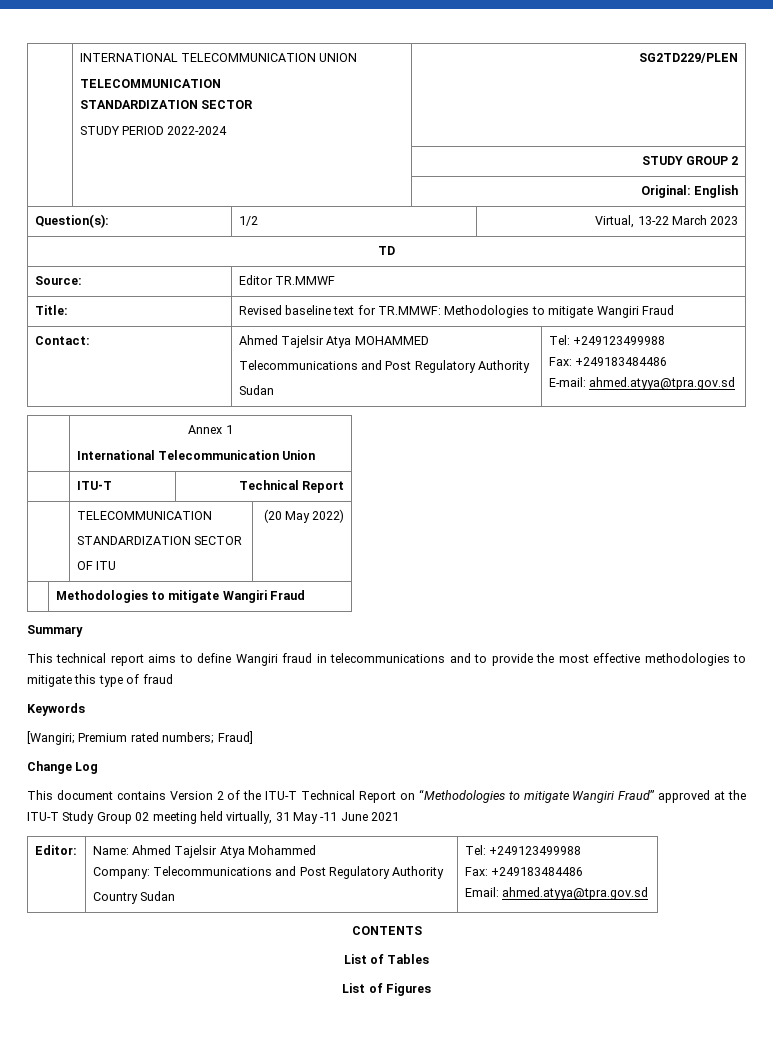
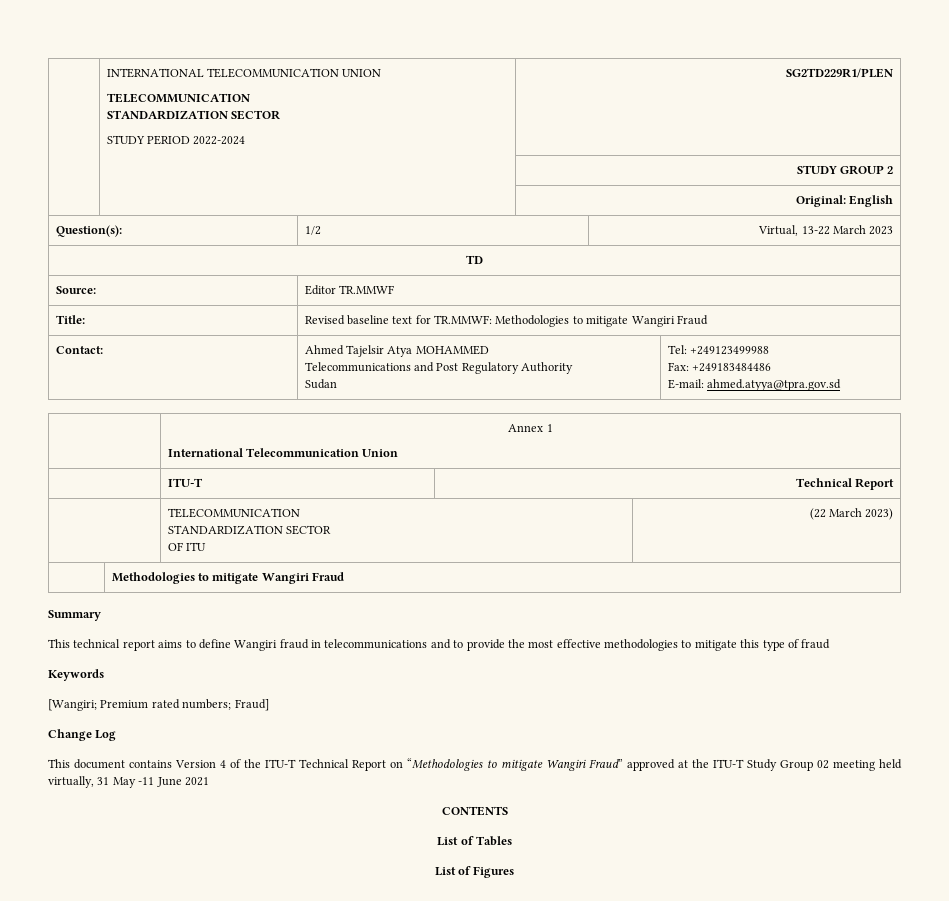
  | INTERNATIONAL TELECOMMUNICATION UNION
  TELECOMMUNICATION
  STANDARDIZATION SECTOR
- STUDY PERIOD 2022-2024 | SG2TD229/PLEN
+ STUDY PERIOD 2022-2024 | SG2TD229R1/PLEN
  | TELECOMMUNICATION
  STANDARDIZATION SECTOR
- OF ITU | (20 May 2022)
+ OF ITU | (22 March 2023)
- This document contains Version 2 of the ITU-T Technical Report on “Methodologies to mitigate Wangiri Fraud” approved at the ITU-T Study Group 02 meeting held virtually, 31 May -11 June 2021
+ This document contains Version 4 of the ITU-T Technical Report on “Methodologies to mitigate Wangiri Fraud” approved at the ITU-T Study Group 02 meeting held virtually, 31 May -11 June 2021
- Editor: | Name: Ahmed Tajelsir Atya Mohammed
- Company: Telecommunications and Post Regulatory Authority
- Country Sudan | Tel: +249123499988
- Fax: +249183484486
- Email: ahmed.atyya@tpra.gov.sd

